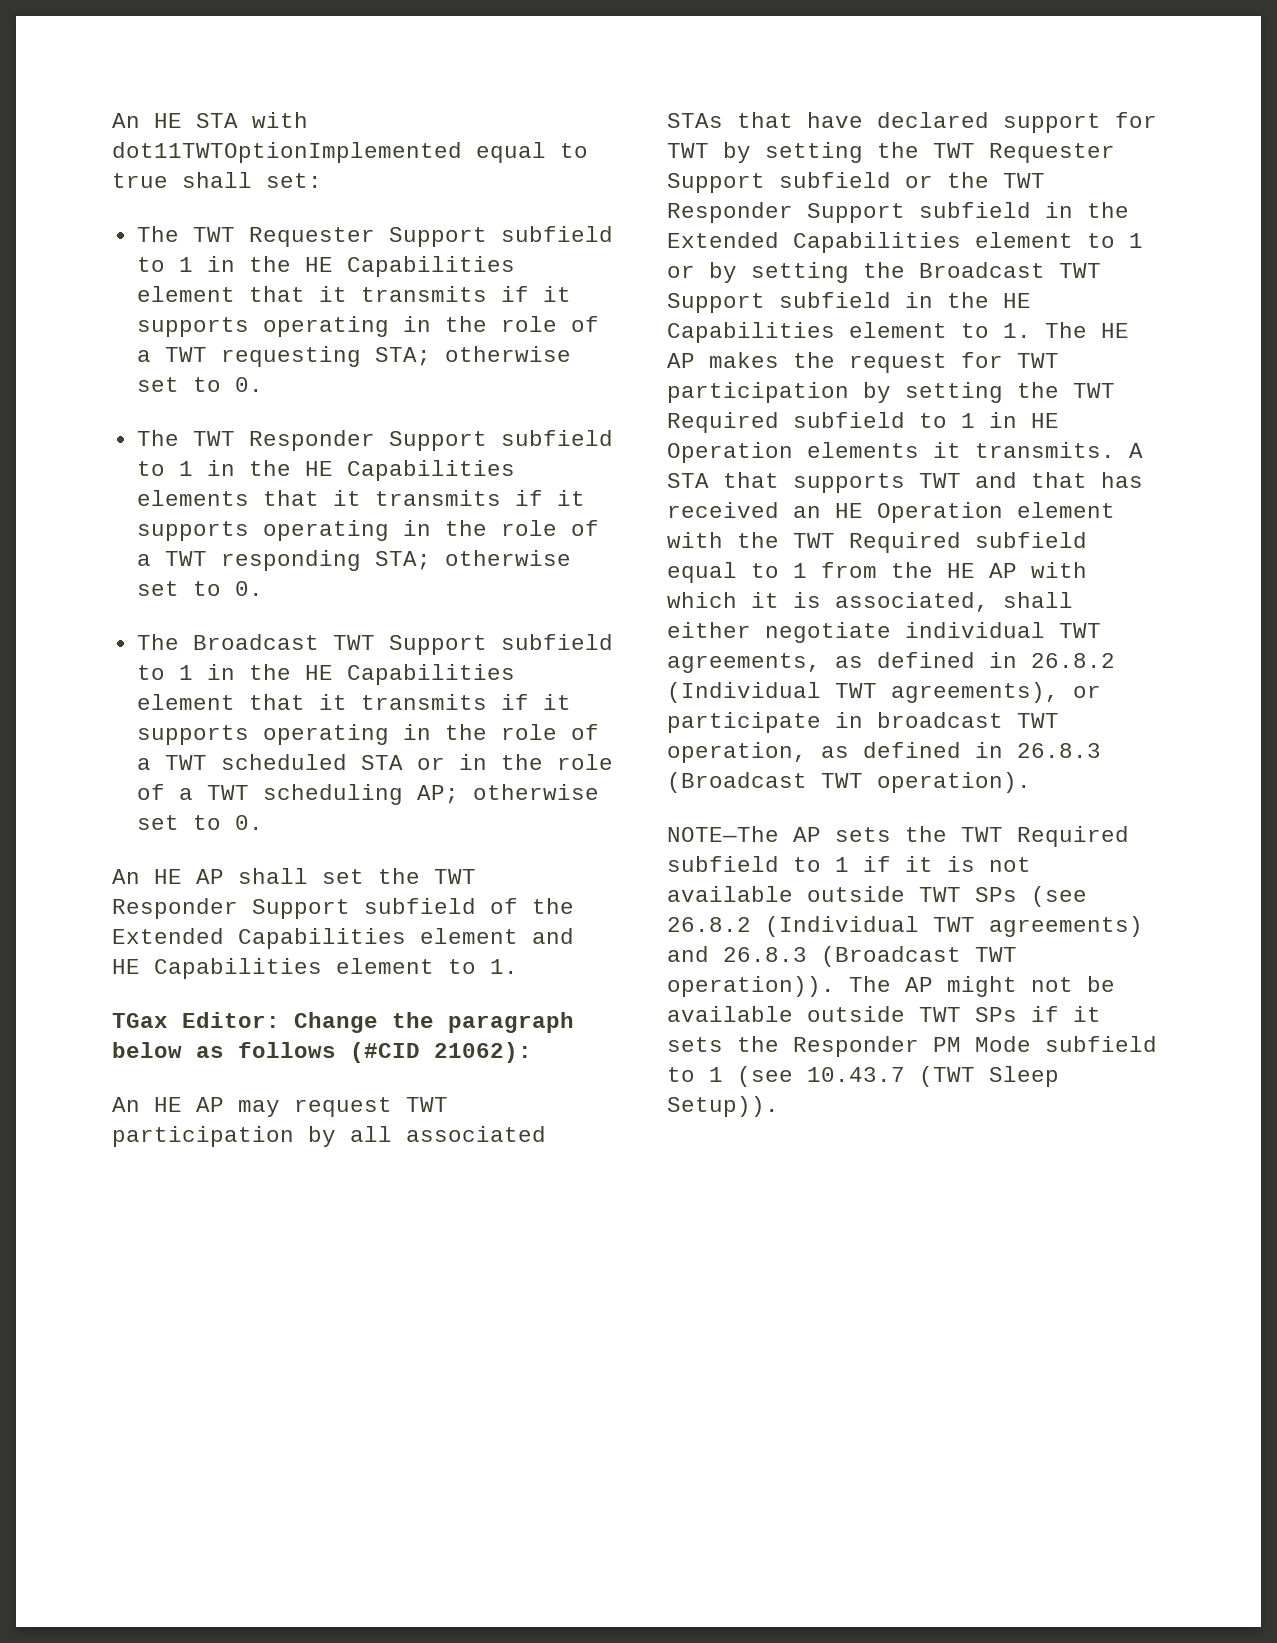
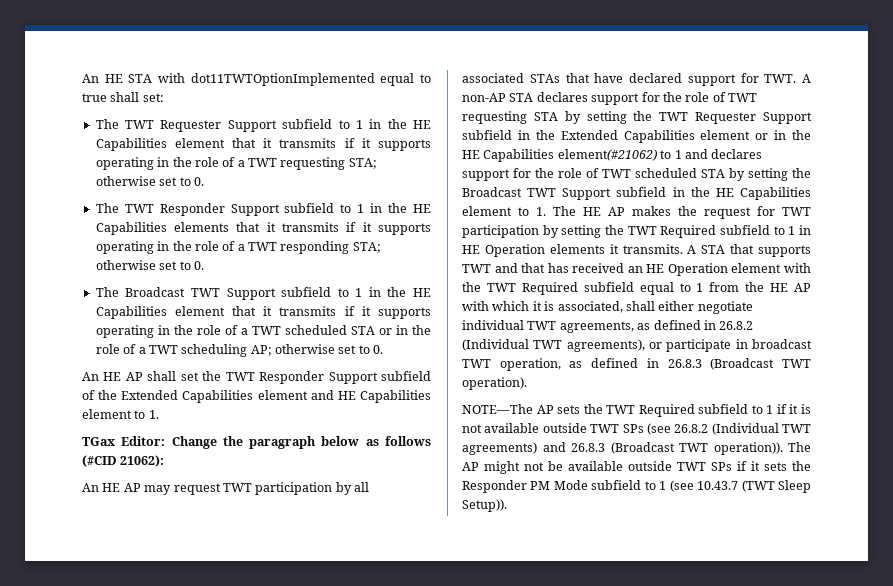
- An HE AP may request TWT participation by all associated STAs that have declared support for TWT by setting the TWT Requester Support subfield or the TWT Responder Support subfield in the Extended Capabilities element to 1 or by setting the Broadcast TWT Support subfield in the HE Capabilities element to 1. The HE AP makes the request for TWT participation by setting the TWT Required subfield to 1 in HE Operation elements it transmits.
+ An HE AP may request TWT participation by all associated STAs that have declared support for TWT. A non-AP STA declares support for the role of TWT requesting STA by setting the TWT Requester Support subfield in the Extended Capabilities element or in the HE Capabilities element(#21062) to 1 and declares support for the role of TWT scheduled STA by setting the Broadcast TWT Support subfield in the HE Capabilities element to 1. The HE AP makes the request for TWT participation by setting the TWT Required subfield to 1 in HE Operation elements it transmits.

